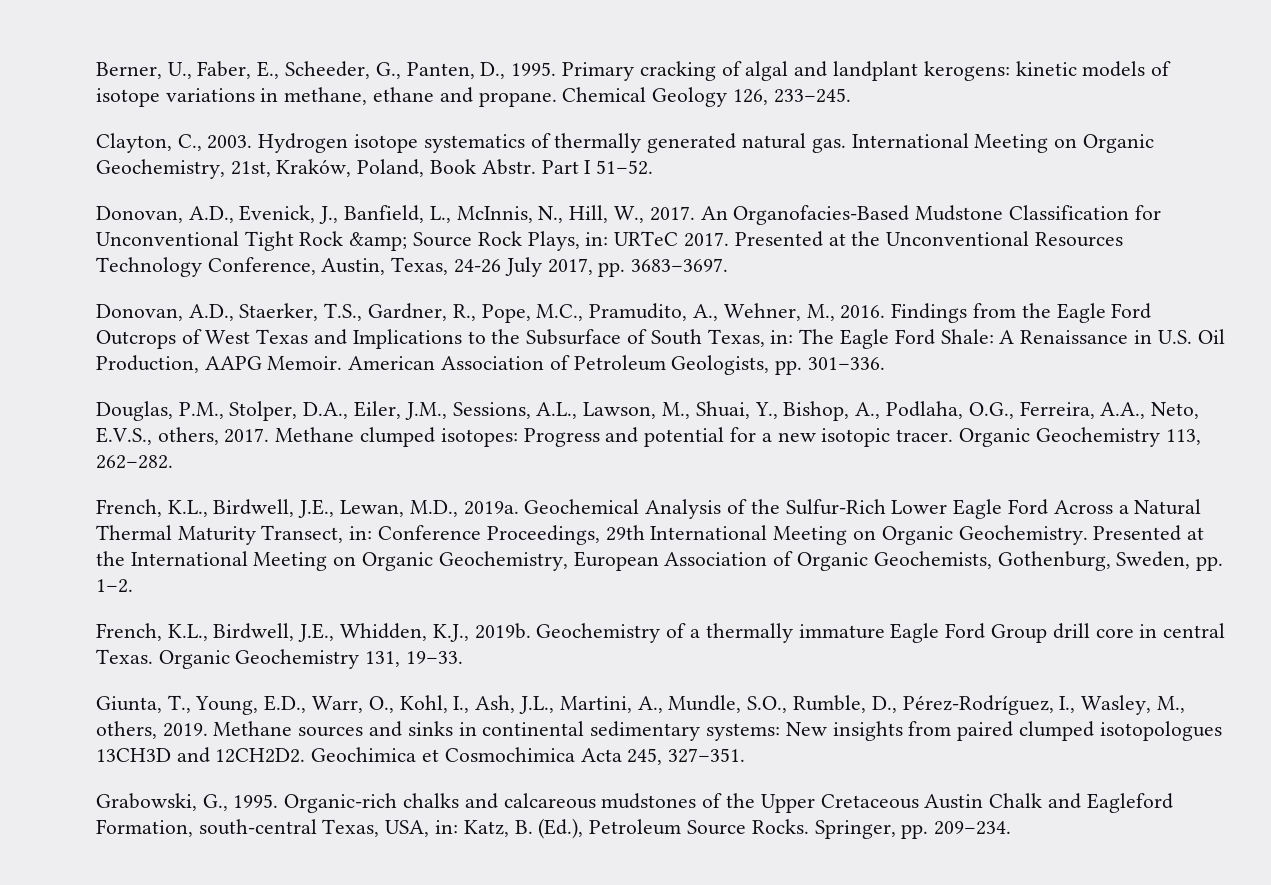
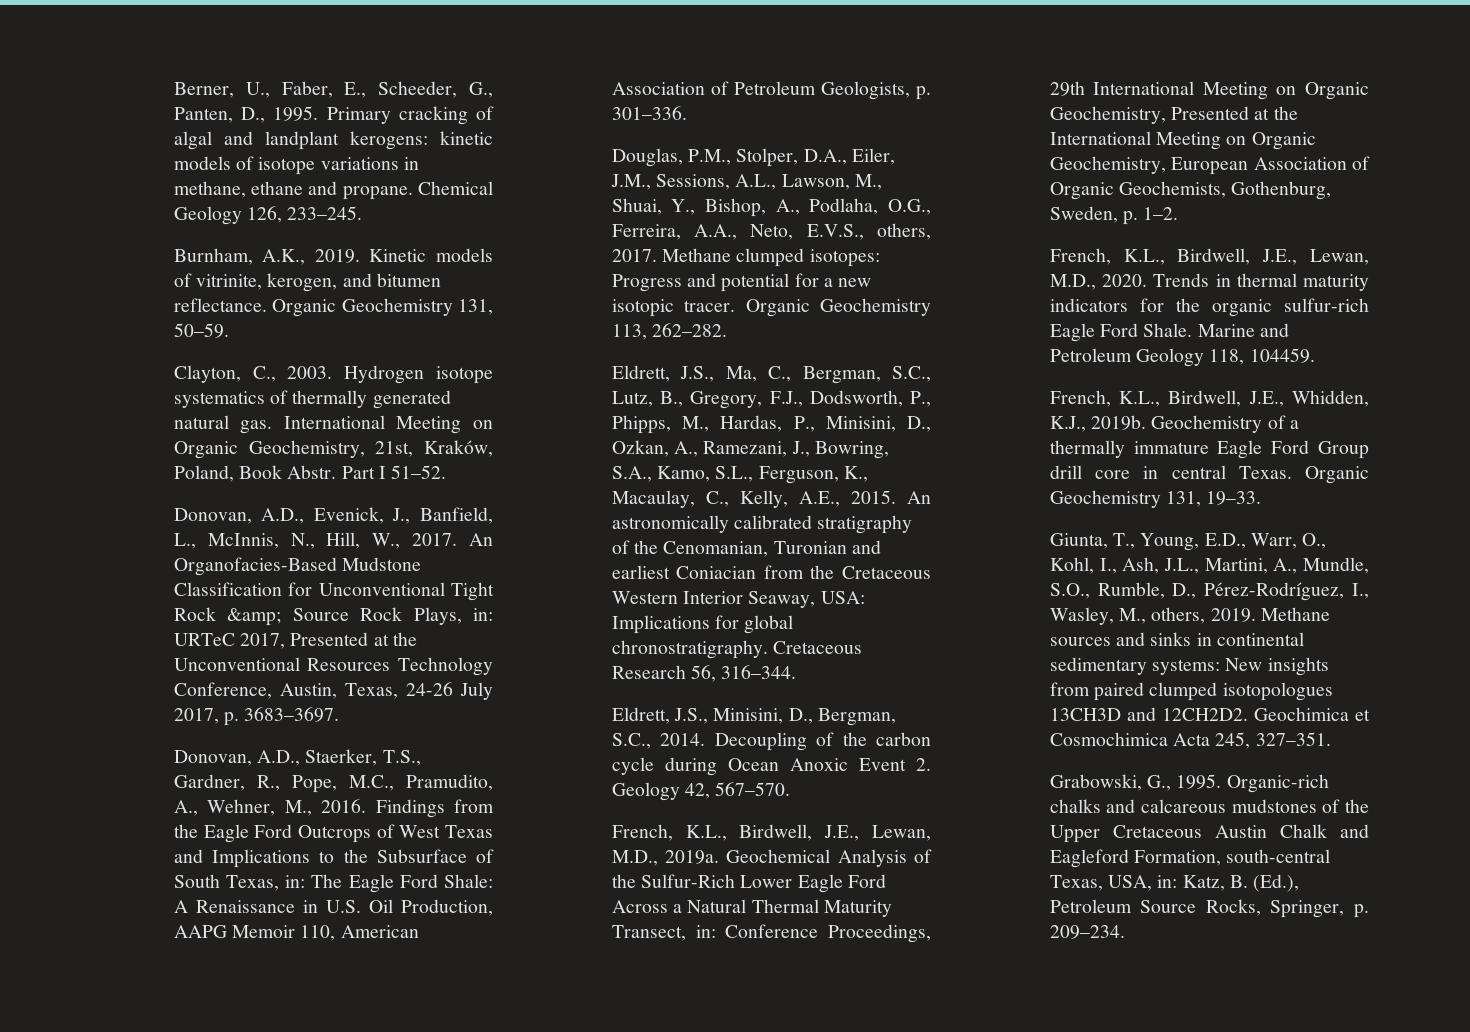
+ Burnham, A.K., 2019. Kinetic models of vitrinite, kerogen, and bitumen reflectance. Organic Geochemistry 131, 50–59.
- An Organofacies-Based Mudstone Classification for Unconventional Tight Rock &amp; Source Rock Plays, in: URTeC 2017. Presented at the Unconventional Resources Technology Conference, Austin, Texas, 24-26 July 2017, pp. 3683–3697.
+ An Organofacies-Based Mudstone Classification for Unconventional Tight Rock &amp; Source Rock Plays, in: URTeC 2017, Presented at the Unconventional Resources Technology Conference, Austin, Texas, 24-26 July 2017, p. 3683–3697.
- Findings from the Eagle Ford Outcrops of West Texas and Implications to the Subsurface of South Texas, in: The Eagle Ford Shale: A Renaissance in U.S. Oil Production, AAPG Memoir. American Association of Petroleum Geologists, pp. 301–336.
+ Findings from the Eagle Ford Outcrops of West Texas and Implications to the Subsurface of South Texas, in: The Eagle Ford Shale: A Renaissance in U.S. Oil Production, AAPG Memoir 110, American Association of Petroleum Geologists, p. 301–336.
+ Eldrett, J.S., Ma, C., Bergman, S.C., Lutz, B., Gregory, F.J., Dodsworth, P., Phipps, M., Hardas, P., Minisini, D., Ozkan, A., Ramezani, J., Bowring, S.A., Kamo, S.L., Ferguson, K., Macaulay, C., Kelly, A.E., 2015. An astronomically calibrated stratigraphy of the Cenomanian, Turonian and earliest Coniacian from the Cretaceous Western Interior Seaway, USA: Implications for global chronostratigraphy. Cretaceous Research 56, 316–344.
+ Eldrett, J.S., Minisini, D., Bergman, S.C., 2014. Decoupling of the carbon cycle during Ocean Anoxic Event 2. Geology 42, 567–570.
- Geochemical Analysis of the Sulfur-Rich Lower Eagle Ford Across a Natural Thermal Maturity Transect, in: Conference Proceedings, 29th International Meeting on Organic Geochemistry. Presented at the International Meeting on Organic Geochemistry, European Association of Organic Geochemists, Gothenburg, Sweden, pp. 1–2.
+ Geochemical Analysis of the Sulfur-Rich Lower Eagle Ford Across a Natural Thermal Maturity Transect, in: Conference Proceedings, 29th International Meeting on Organic Geochemistry, Presented at the International Meeting on Organic Geochemistry, European Association of Organic Geochemists, Gothenburg, Sweden, p. 1–2.
+ French, K.L., Birdwell, J.E., Lewan, M.D., 2020. Trends in thermal maturity indicators for the organic sulfur-rich Eagle Ford Shale. Marine and Petroleum Geology 118, 104459.
- Organic-rich chalks and calcareous mudstones of the Upper Cretaceous Austin Chalk and Eagleford Formation, south-central Texas, USA, in: Katz, B. (Ed.), Petroleum Source Rocks. Springer, pp. 209–234.
+ Organic-rich chalks and calcareous mudstones of the Upper Cretaceous Austin Chalk and Eagleford Formation, south-central Texas, USA, in: Katz, B. (Ed.), Petroleum Source Rocks, Springer, p. 209–234.

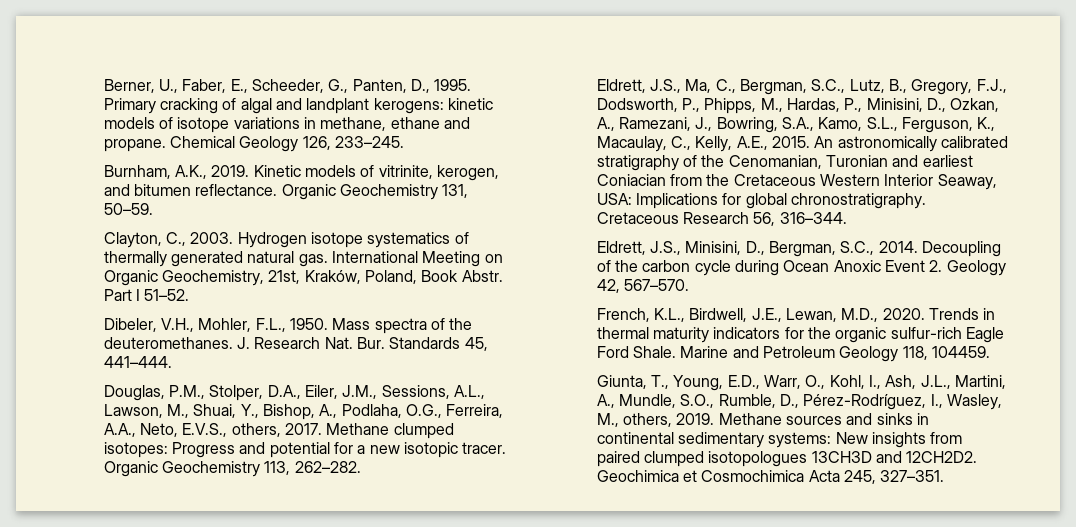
- Donovan, A.D., Evenick, J., Banfield, L., McInnis, N., Hill, W., 2017. An Organofacies-Based Mudstone Classification for Unconventional Tight Rock &amp; Source Rock Plays, in: URTeC 2017, Presented at the Unconventional Resources Technology Conference, Austin, Texas, 24-26 July 2017, p. 3683–3697.
- Donovan, A.D., Staerker, T.S., Gardner, R., Pope, M.C., Pramudito, A., Wehner, M., 2016. Findings from the Eagle Ford Outcrops of West Texas and Implications to the Subsurface of South Texas, in: The Eagle Ford Shale: A Renaissance in U.S. Oil Production, AAPG Memoir 110, American Association of Petroleum Geologists, p. 301–336.
+ Dibeler, V.H., Mohler, F.L., 1950. Mass spectra of the deuteromethanes. J. Research Nat. Bur. Standards 45, 441–444.
- French, K.L., Birdwell, J.E., Lewan, M.D., 2019a. Geochemical Analysis of the Sulfur-Rich Lower Eagle Ford Across a Natural Thermal Maturity Transect, in: Conference Proceedings, 29th International Meeting on Organic Geochemistry, Presented at the International Meeting on Organic Geochemistry, European Association of Organic Geochemists, Gothenburg, Sweden, p. 1–2.
- French, K.L., Birdwell, J.E., Whidden, K.J., 2019b. Geochemistry of a thermally immature Eagle Ford Group drill core in central Texas. Organic Geochemistry 131, 19–33.
- Grabowski, G., 1995. Organic-rich chalks and calcareous mudstones of the Upper Cretaceous Austin Chalk and Eagleford Formation, south-central Texas, USA, in: Katz, B. (Ed.), Petroleum Source Rocks, Springer, p. 209–234.

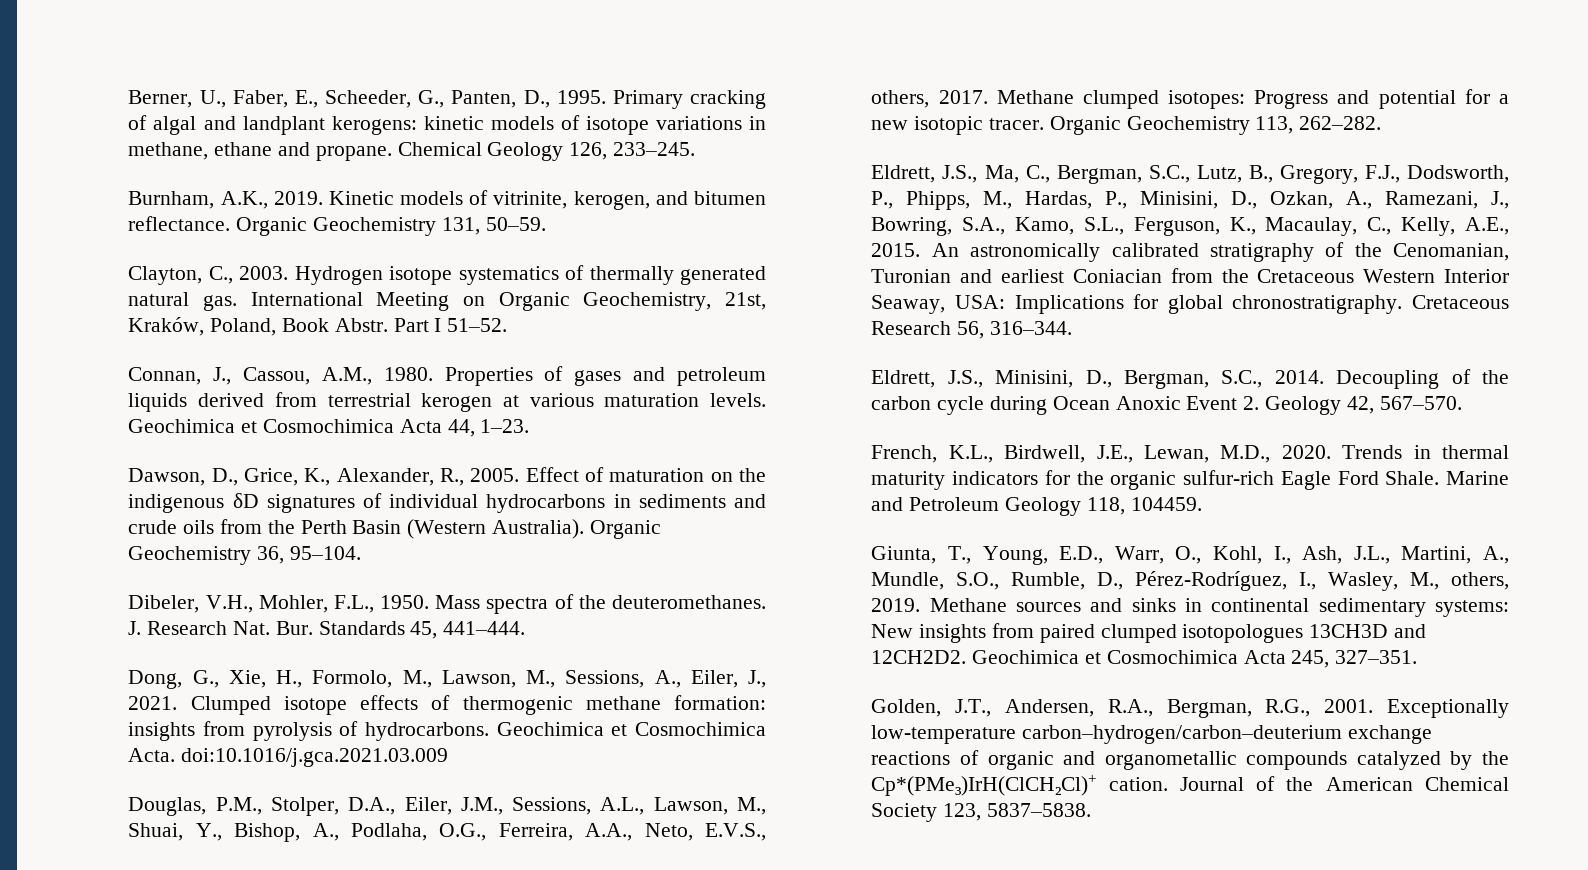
+ Connan, J., Cassou, A.M., 1980. Properties of gases and petroleum liquids derived from terrestrial kerogen at various maturation levels. Geochimica et Cosmochimica Acta 44, 1–23.
+ Dawson, D., Grice, K., Alexander, R., 2005. Effect of maturation on the indigenous δD signatures of individual hydrocarbons in sediments and crude oils from the Perth Basin (Western Australia). Organic Geochemistry 36, 95–104.
+ Dong, G., Xie, H., Formolo, M., Lawson, M., Sessions, A., Eiler, J., 2021. Clumped isotope effects of thermogenic methane formation: insights from pyrolysis of hydrocarbons. Geochimica et Cosmochimica Acta. doi:10.1016/j.gca.2021.03.009
+ Golden, J.T., Andersen, R.A., Bergman, R.G., 2001. Exceptionally low-temperature carbon–hydrogen/carbon–deuterium exchange reactions of organic and organometallic compounds catalyzed by the Cp*(PMe₃)IrH(ClCH₂Cl)+ cation. Journal of the American Chemical Society 123, 5837–5838.

